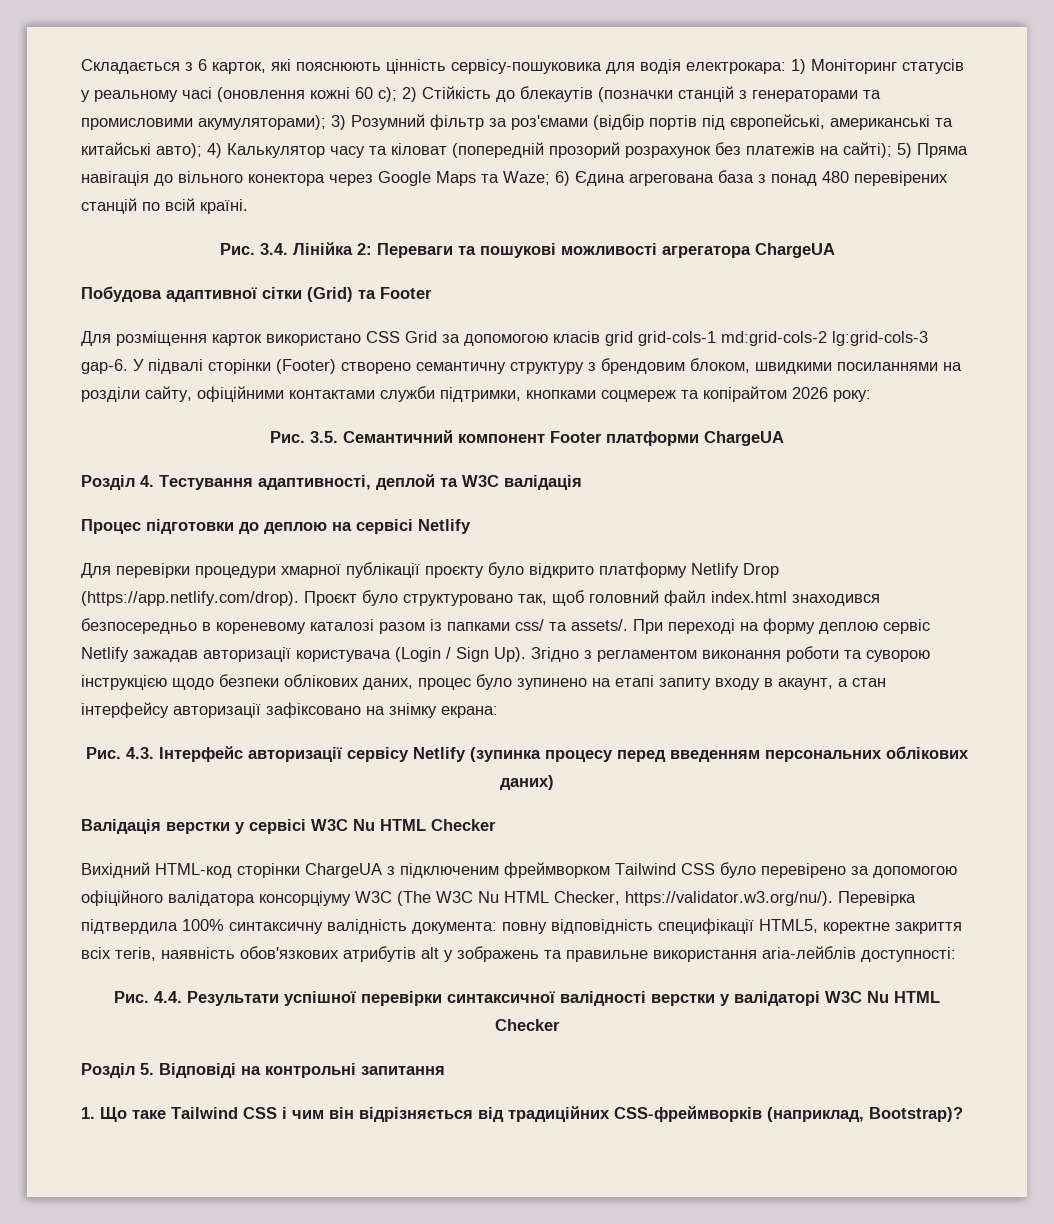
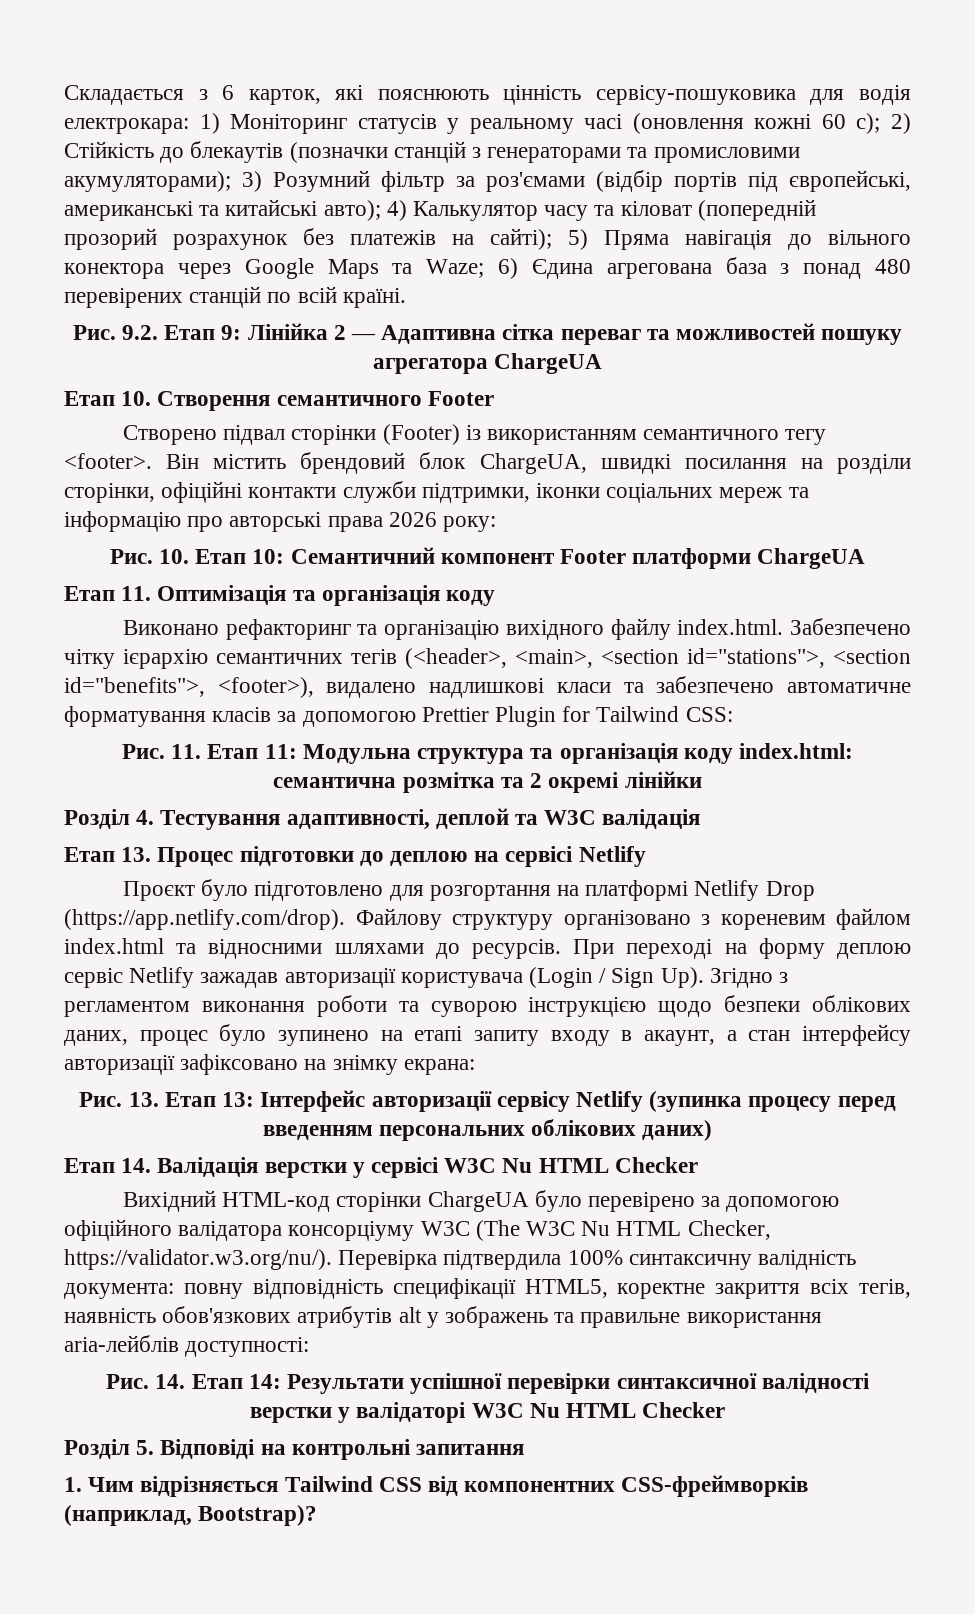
- Рис. 3.4. Лінійка 2: Переваги та пошукові можливості агрегатора ChargeUA
- Побудова адаптивної сітки (Grid) та Footer
- Для розміщення карток використано CSS Grid за допомогою класів grid grid-cols-1 md:grid-cols-2 lg:grid-cols-3 gap-6. У підвалі сторінки (Footer) створено семантичну структуру з брендовим блоком, швидкими посиланнями на розділи сайту, офіційними контактами служби підтримки, кнопками соцмереж та копірайтом 2026 року:
+ Рис. 9.2. Етап 9: Лінійка 2 — Адаптивна сітка переваг та можливостей пошуку агрегатора ChargeUA
+ Етап 10. Створення семантичного Footer
+ Створено підвал сторінки (Footer) із використанням семантичного тегу <footer>. Він містить брендовий блок ChargeUA, швидкі посилання на розділи сторінки, офіційні контакти служби підтримки, іконки соціальних мереж та інформацію про авторські права 2026 року:
- Рис. 3.5. Семантичний компонент Footer платформи ChargeUA
+ Рис. 10. Етап 10: Семантичний компонент Footer платформи ChargeUA
+ Етап 11. Оптимізація та організація коду
+ Виконано рефакторинг та організацію вихідного файлу index.html. Забезпечено чітку ієрархію семантичних тегів (<header>, <main>, <section id="stations">, <section id="benefits">, <footer>), видалено надлишкові класи та забезпечено автоматичне форматування класів за допомогою Prettier Plugin for Tailwind CSS:
+ Рис. 11. Етап 11: Модульна структура та організація коду index.html: семантична розмітка та 2 окремі лінійки
- Процес підготовки до деплою на сервісі Netlify
+ Етап 13. Процес підготовки до деплою на сервісі Netlify
- Для перевірки процедури хмарної публікації проєкту було відкрито платформу Netlify Drop (https://app.netlify.com/drop). Проєкт було структуровано так, щоб головний файл index.html знаходився безпосередньо в кореневому каталозі разом із папками css/ та assets/.
+ Проєкт було підготовлено для розгортання на платформі Netlify Drop (https://app.netlify.com/drop). Файлову структуру організовано з кореневим файлом index.html та відносними шляхами до ресурсів.
- Рис. 4.3. Інтерфейс авторизації сервісу Netlify (зупинка процесу перед введенням персональних облікових даних)
+ Рис. 13. Етап 13: Інтерфейс авторизації сервісу Netlify (зупинка процесу перед введенням персональних облікових даних)
- Валідація верстки у сервісі W3C Nu HTML Checker
+ Етап 14. Валідація верстки у сервісі W3C Nu HTML Checker
- Вихідний HTML-код сторінки ChargeUA з підключеним фреймворком Tailwind CSS було перевірено за допомогою офіційного валідатора консорціуму W3C (The W3C Nu HTML Checker, https://validator.w3.org/nu/). Перевірка підтвердила 100% синтаксичну валідність документа: повну відповідність специфікації HTML5, коректне закриття всіх тегів, наявність обов'язкових атрибутів alt у зображень та правильне використання aria-лейблів доступності:
+ Вихідний HTML-код сторінки ChargeUA було перевірено за допомогою офіційного валідатора консорціуму W3C (The W3C Nu HTML Checker, https://validator.w3.org/nu/). Перевірка підтвердила 100% синтаксичну валідність документа: повну відповідність специфікації HTML5, коректне закриття всіх тегів, наявність обов'язкових атрибутів alt у зображень та правильне використання aria-лейблів доступності:
- Рис. 4.4. Результати успішної перевірки синтаксичної валідності верстки у валідаторі W3C Nu HTML Checker
+ Рис. 14. Етап 14: Результати успішної перевірки синтаксичної валідності верстки у валідаторі W3C Nu HTML Checker
- 1. Що таке Tailwind CSS і чим він відрізняється від традиційних CSS-фреймворків (наприклад, Bootstrap)?
+ 1. Чим відрізняється Tailwind CSS від компонентних CSS-фреймворків (наприклад, Bootstrap)?

